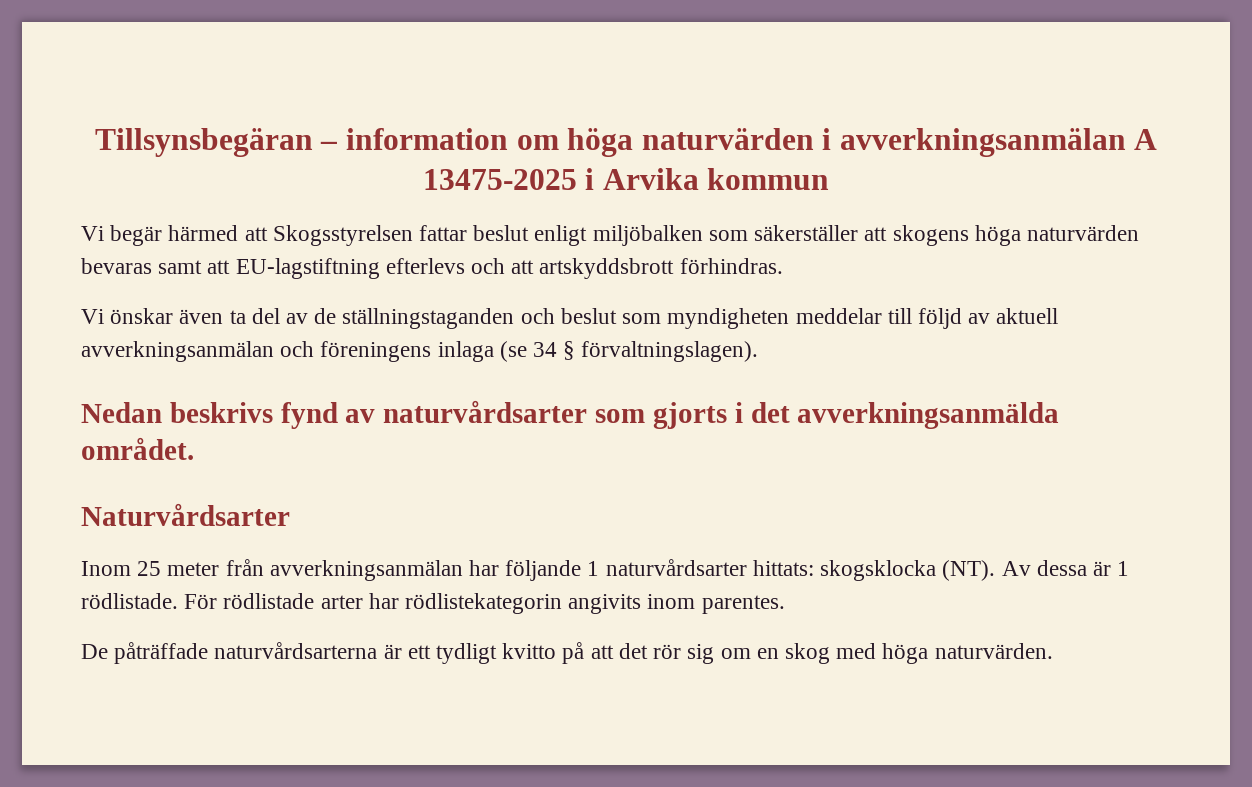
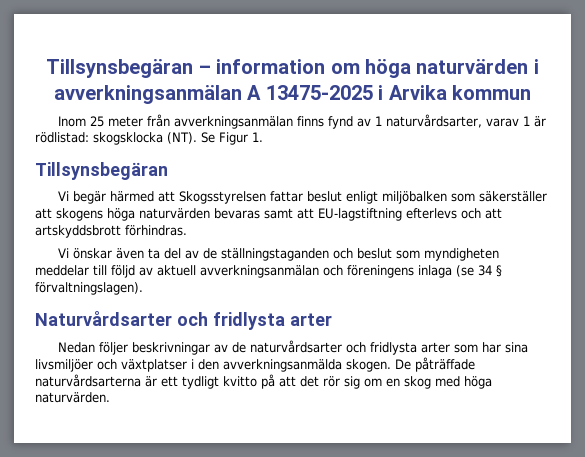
+ Inom 25 meter från avverkningsanmälan finns fynd av 1 naturvårdsarter, varav 1 är rödlistad: skogsklocka (NT). Se Figur 1.
+ Tillsynsbegäran
- Nedan beskrivs fynd av naturvårdsarter som gjorts i det avverkningsanmälda området.
- Naturvårdsarter
- Inom 25 meter från avverkningsanmälan har följande 1 naturvårdsarter hittats: skogsklocka (NT). Av dessa är 1 rödlistade. För rödlistade arter har rödlistekategorin angivits inom parentes.
- De påträffade naturvårdsarterna är ett tydligt kvitto på att det rör sig om en skog med höga naturvärden.
+ Naturvårdsarter och fridlysta arter
+ Nedan följer beskrivningar av de naturvårdsarter och fridlysta arter som har sina livsmiljöer och växtplatser i den avverkningsanmälda skogen. De påträffade naturvårdsarterna är ett tydligt kvitto på att det rör sig om en skog med höga naturvärden.

